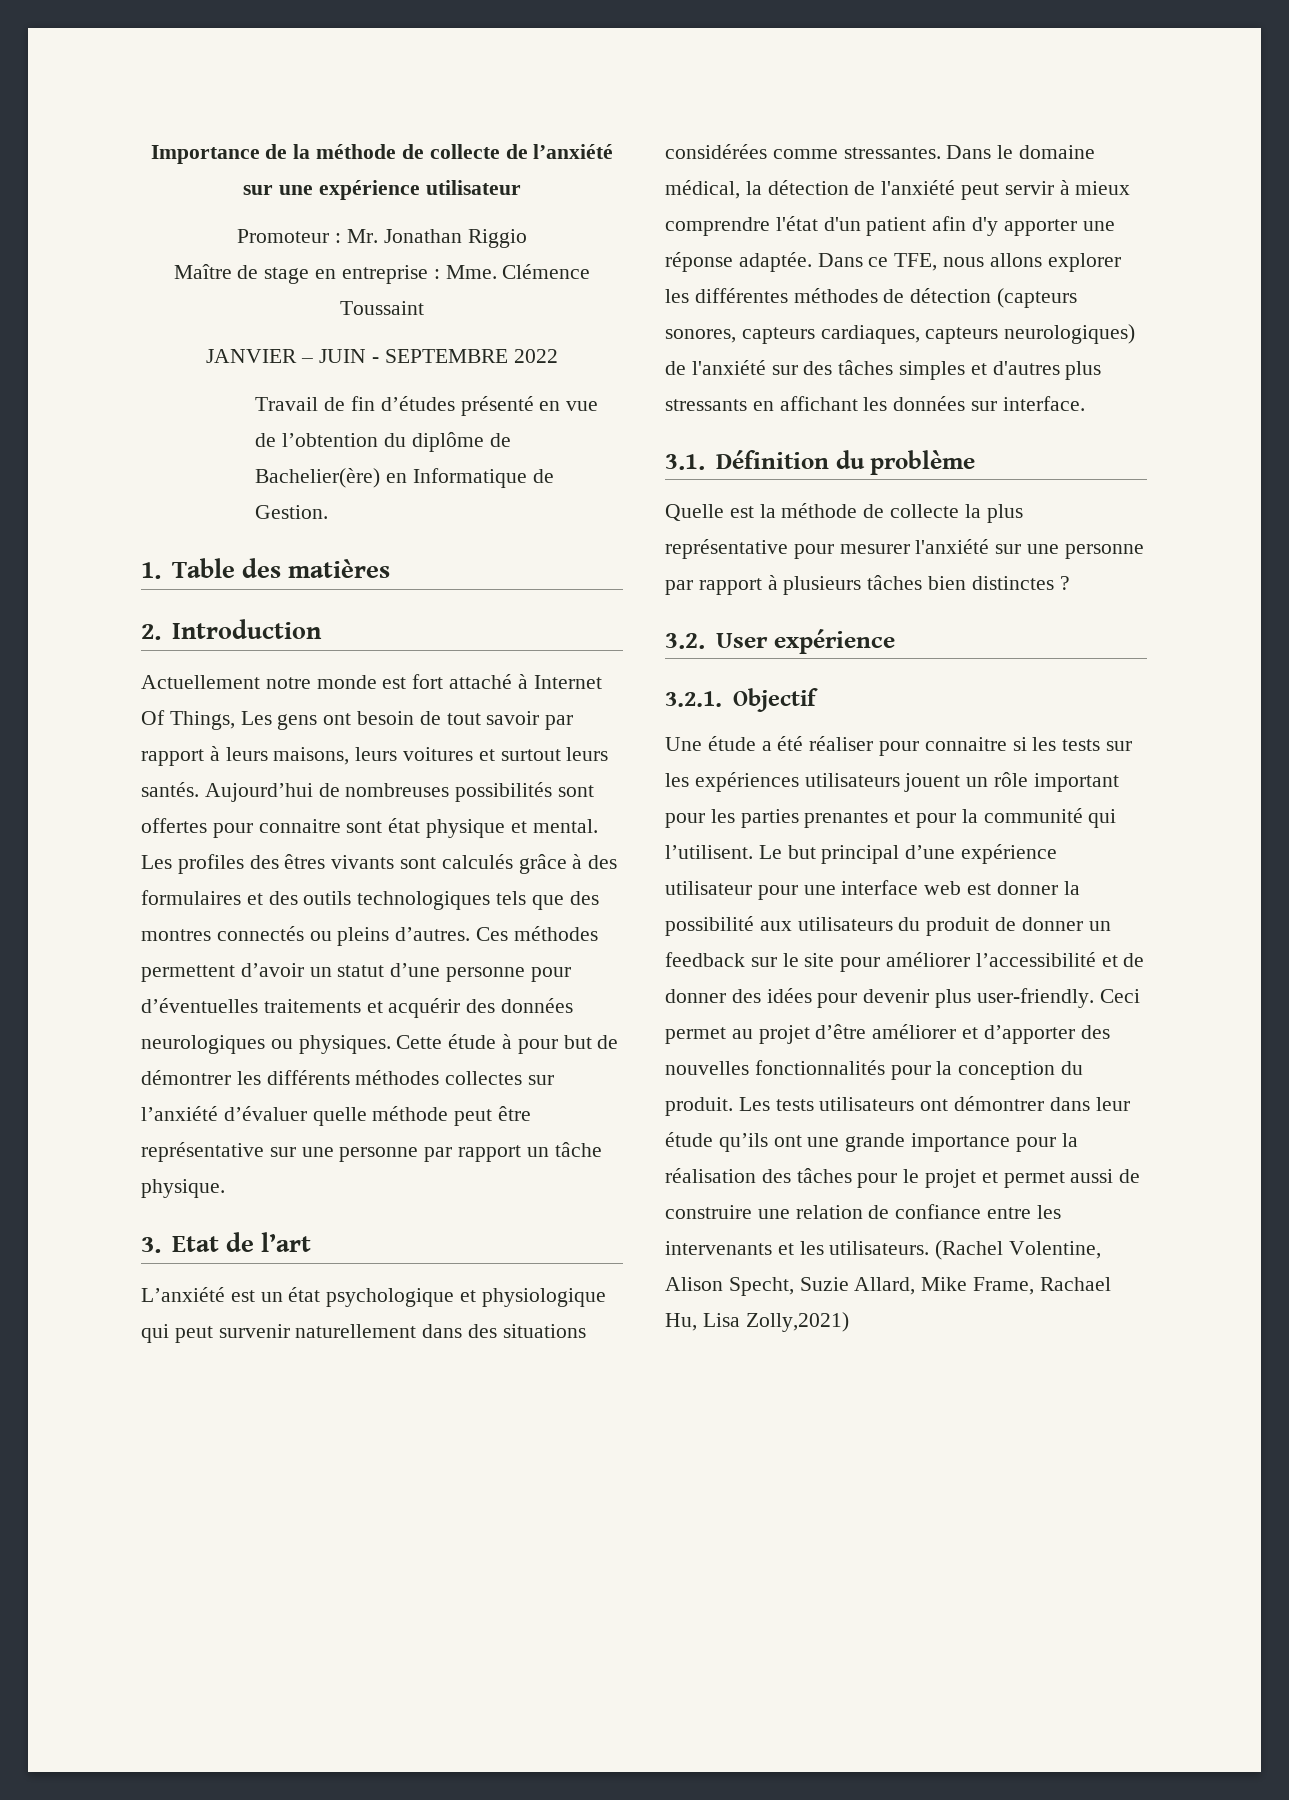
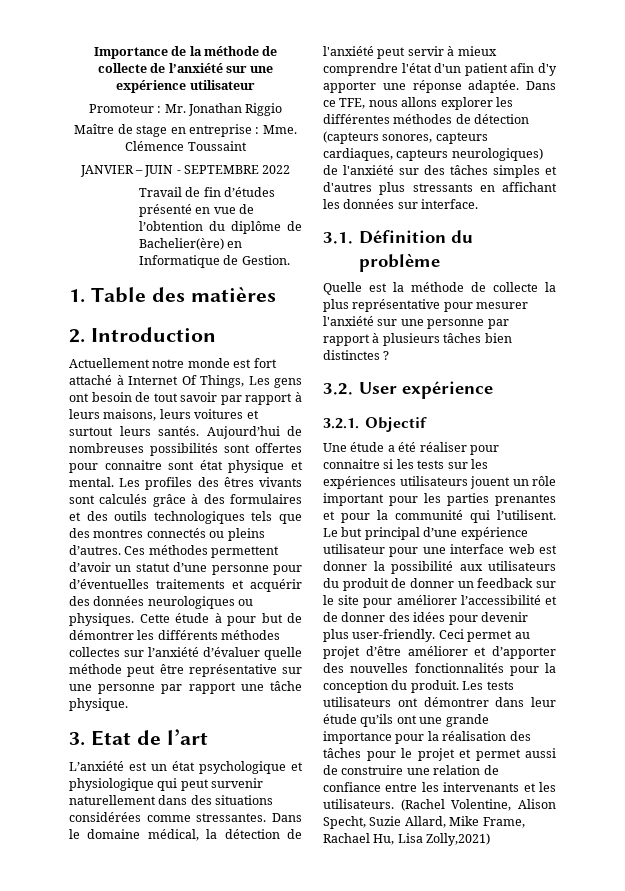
- Cette étude à pour but de démontrer les différents méthodes collectes sur l’anxiété d’évaluer quelle méthode peut être représentative sur une personne par rapport un tâche physique.
+ Cette étude à pour but de démontrer les différents méthodes collectes sur l’anxiété d’évaluer quelle méthode peut être représentative sur une personne par rapport une tâche physique.

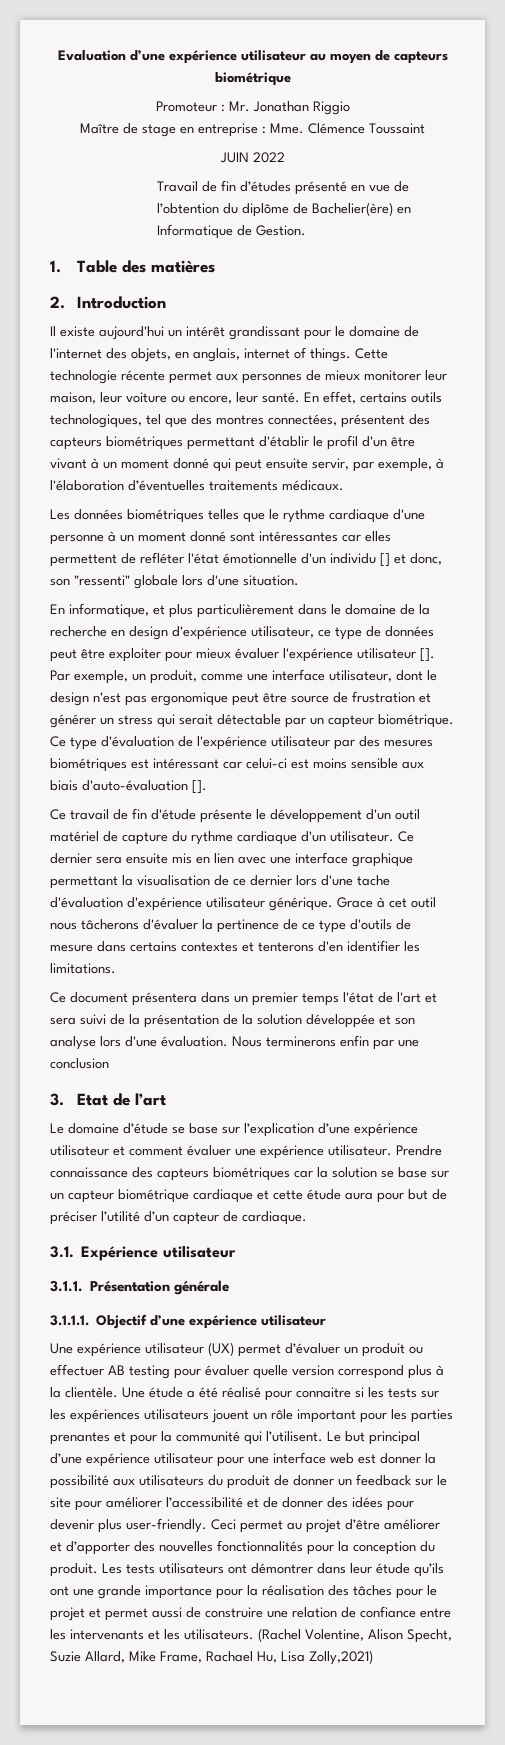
- Importance de la méthode de collecte de l’anxiété sur une expérience utilisateur
+ Evaluation d’une expérience utilisateur au moyen de capteurs biométrique
- JANVIER – JUIN - SEPTEMBRE 2022
+ JUIN 2022
- Actuellement notre monde est fort attaché à Internet Of Things, Les gens ont besoin de tout savoir par rapport à leurs maisons, leurs voitures et surtout leurs santés. Aujourd’hui de nombreuses possibilités sont offertes pour connaitre sont état physique et mental. Les profiles des êtres vivants sont calculés grâce à des formulaires et des outils technologiques tels que des montres connectés ou pleins d’autres. Ces méthodes permettent d’avoir un statut d’une personne pour d’éventuelles traitements et acquérir des données neurologiques ou physiques. Cette étude à pour but de démontrer les différents méthodes collectes sur l’anxiété d’évaluer quelle méthode peut être représentative sur une personne par rapport une tâche physique.
+ Il existe aujourd'hui un intérêt grandissant pour le domaine de l'internet des objets, en anglais, internet of things. Cette technologie récente permet aux personnes de mieux monitorer leur maison, leur voiture ou encore, leur santé. En effet, certains outils technologiques, tel que des montres connectées, présentent des capteurs biométriques permettant d'établir le profil d'un être vivant à un moment donné qui peut ensuite servir, par exemple, à l'élaboration d’éventuelles traitements médicaux.
+ Les données biométriques telles que le rythme cardiaque d'une personne à un moment donné sont intéressantes car elles permettent de refléter l'état émotionnelle d'un individu [] et donc, son "ressenti" globale lors d'une situation.
+ En informatique, et plus particulièrement dans le domaine de la recherche en design d'expérience utilisateur, ce type de données peut être exploiter pour mieux évaluer l'expérience utilisateur []. Par exemple, un produit, comme une interface utilisateur, dont le design n'est pas ergonomique peut être source de frustration et générer un stress qui serait détectable par un capteur biométrique. Ce type d'évaluation de l'expérience utilisateur par des mesures biométriques est intéressant car celui-ci est moins sensible aux biais d'auto-évaluation [].
+ Ce travail de fin d'étude présente le développement d'un outil matériel de capture du rythme cardiaque d'un utilisateur. Ce dernier sera ensuite mis en lien avec une interface graphique permettant la visualisation de ce dernier lors d'une tache d'évaluation d'expérience utilisateur générique. Grace à cet outil nous tâcherons d'évaluer la pertinence de ce type d'outils de mesure dans certains contextes et tenterons d'en identifier les limitations.
+ Ce document présentera dans un premier temps l'état de l'art et sera suivi de la présentation de la solution développée et son analyse lors d'une évaluation. Nous terminerons enfin par une conclusion
  3. Etat de l’art
- L’anxiété est un état psychologique et physiologique qui peut survenir naturellement dans des situations considérées comme stressantes. Dans le domaine médical, la détection de l'anxiété peut servir à mieux comprendre l'état d'un patient afin d'y apporter une réponse adaptée. Dans ce TFE, nous allons explorer les différentes méthodes de détection (capteurs sonores, capteurs cardiaques, capteurs neurologiques) de l'anxiété sur des tâches simples et d'autres plus stressants en affichant les données sur interface.
- 3.1. Définition du problème
- Quelle est la méthode de collecte la plus représentative pour mesurer l'anxiété sur une personne par rapport à plusieurs tâches bien distinctes ?
- 3.2. User expérience
- 3.2.1. Objectif
- Une étude a été réaliser pour connaitre si les tests sur les expériences utilisateurs jouent un rôle important pour les parties prenantes et pour la communité qui l’utilisent.
+ Le domaine d’étude se base sur l’explication d’une expérience utilisateur et comment évaluer une expérience utilisateur. Prendre connaissance des capteurs biométriques car la solution se base sur un capteur biométrique cardiaque et cette étude aura pour but de préciser l’utilité d’un capteur de cardiaque.
+ 3.1. Expérience utilisateur
+ 3.1.1. Présentation générale
+ 3.1.1.1. Objectif d’une expérience utilisateur
+ Une expérience utilisateur (UX) permet d’évaluer un produit ou effectuer AB testing pour évaluer quelle version correspond plus à la clientèle. Une étude a été réalisé pour connaitre si les tests sur les expériences utilisateurs jouent un rôle important pour les parties prenantes et pour la communité qui l’utilisent.

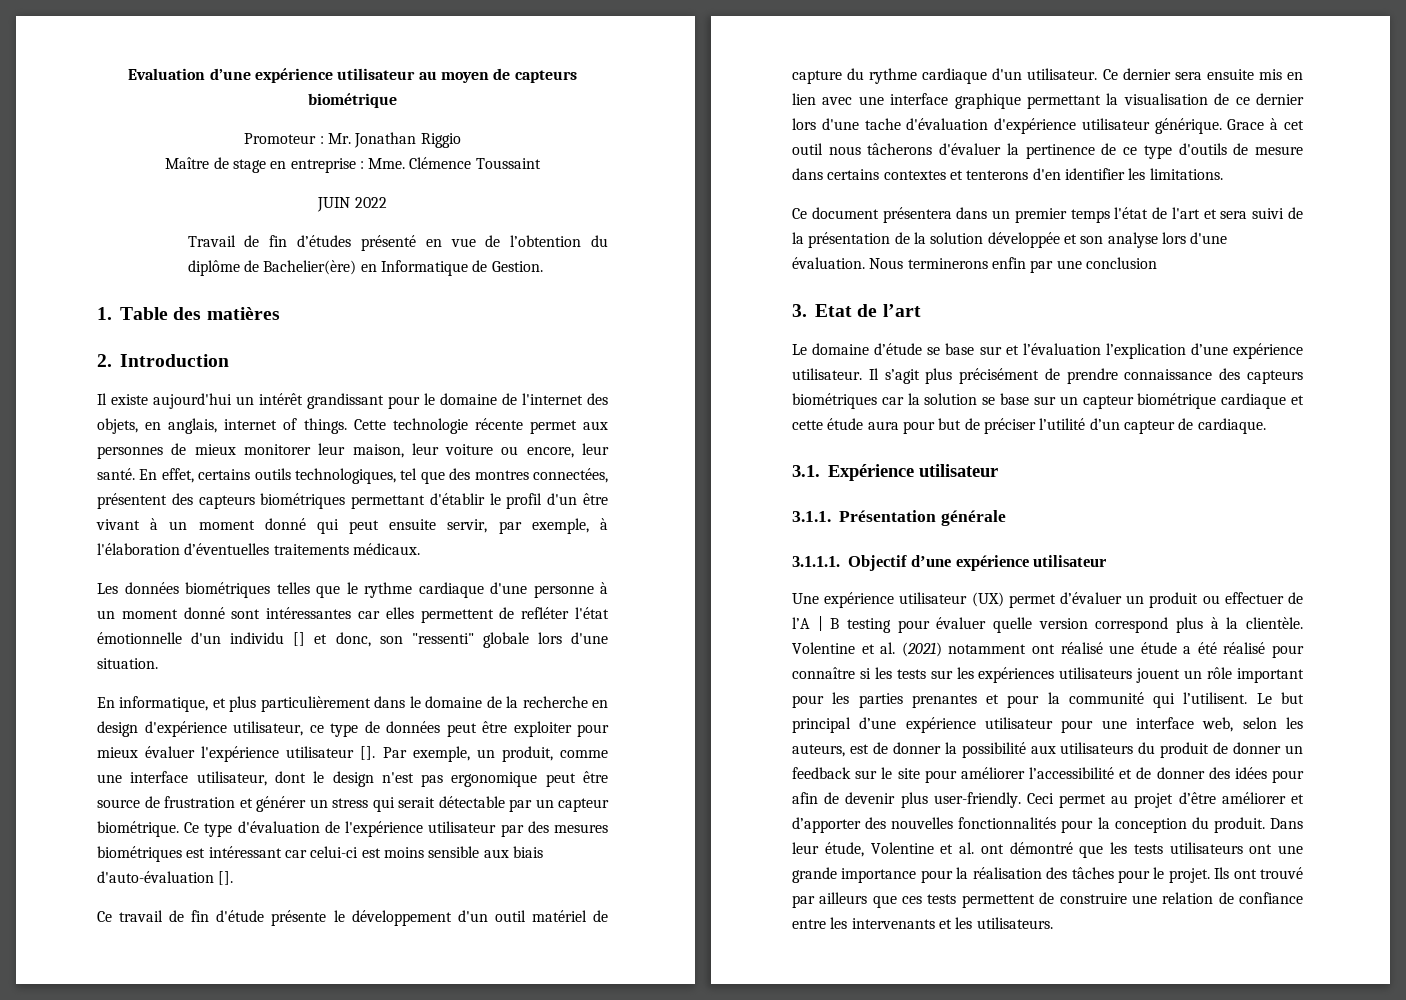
- Le domaine d’étude se base sur l’explication d’une expérience utilisateur et comment évaluer une expérience utilisateur. Prendre connaissance des capteurs biométriques car la solution se base sur un capteur biométrique cardiaque et cette étude aura pour but de préciser l’utilité d’un capteur de cardiaque.
+ Le domaine d’étude se base sur et l’évaluation l’explication d’une expérience utilisateur. Il s’agit plus précisément de prendre connaissance des capteurs biométriques car la solution se base sur un capteur biométrique cardiaque et cette étude aura pour but de préciser l’utilité d’un capteur de cardiaque.
- Une expérience utilisateur (UX) permet d’évaluer un produit ou effectuer AB testing pour évaluer quelle version correspond plus à la clientèle.
+ Une expérience utilisateur (UX) permet d’évaluer un produit ou effectuer de l’A | B testing pour évaluer quelle version correspond plus à la clientèle.
- Une étude a été réalisé pour connaitre si les tests sur les expériences utilisateurs jouent un rôle important pour les parties prenantes et pour la communité qui l’utilisent.
+ Volentine et al. (2021) notamment ont réalisé une étude a été réalisé pour connaître si les tests sur les expériences utilisateurs jouent un rôle important pour les parties prenantes et pour la communité qui l’utilisent.
- Le but principal d’une expérience utilisateur pour une interface web est donner la possibilité aux utilisateurs du produit de donner un feedback sur le site pour améliorer l’accessibilité et de donner des idées pour devenir plus user-friendly.
+ Le but principal d’une expérience utilisateur pour une interface web, selon les auteurs, est de donner la possibilité aux utilisateurs du produit de donner un feedback sur le site pour améliorer l’accessibilité et de donner des idées pour afin de devenir plus user-friendly.
- Les tests utilisateurs ont démontrer dans leur étude qu’ils ont une grande importance pour la réalisation des tâches pour le projet et permet aussi de construire une relation de confiance entre les intervenants et les utilisateurs. (Rachel Volentine, Alison Specht, Suzie Allard, Mike Frame, Rachael Hu, Lisa Zolly,2021)
+ Dans leur étude, Volentine et al. ont démontré que les tests utilisateurs ont une grande importance pour la réalisation des tâches pour le projet. Ils ont trouvé par ailleurs que ces tests permettent de construire une relation de confiance entre les intervenants et les utilisateurs.

